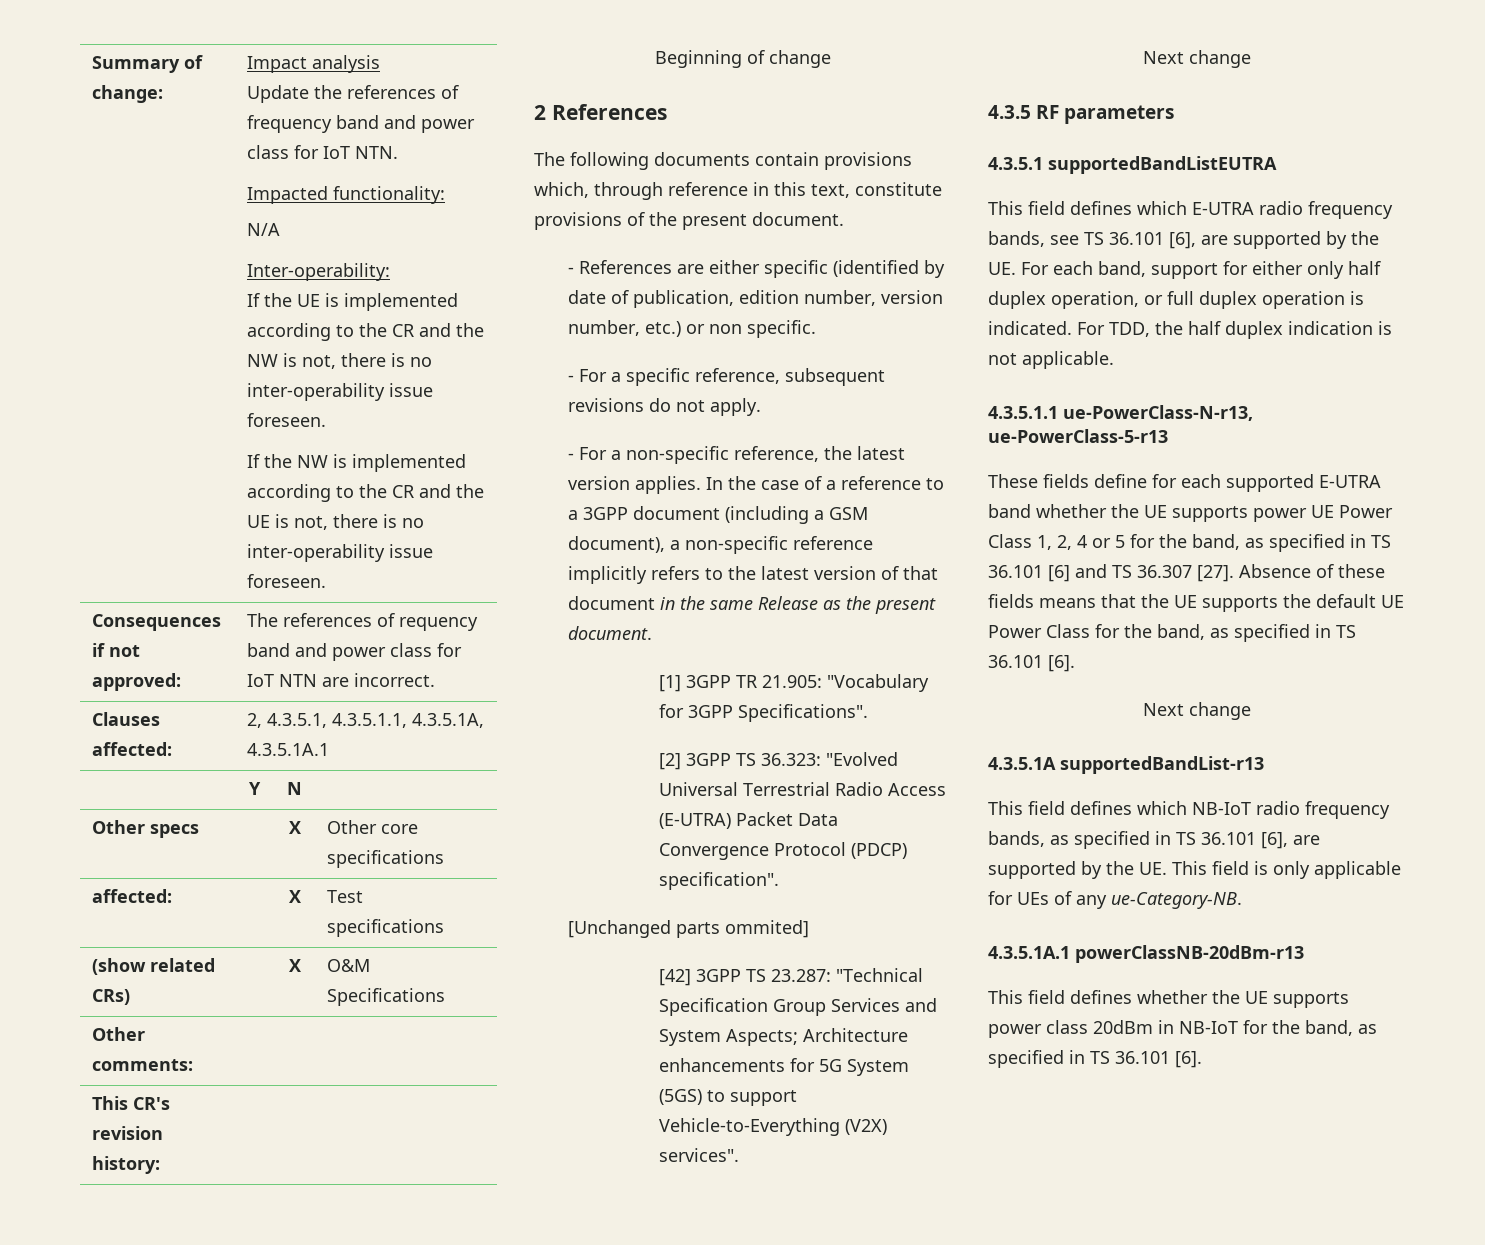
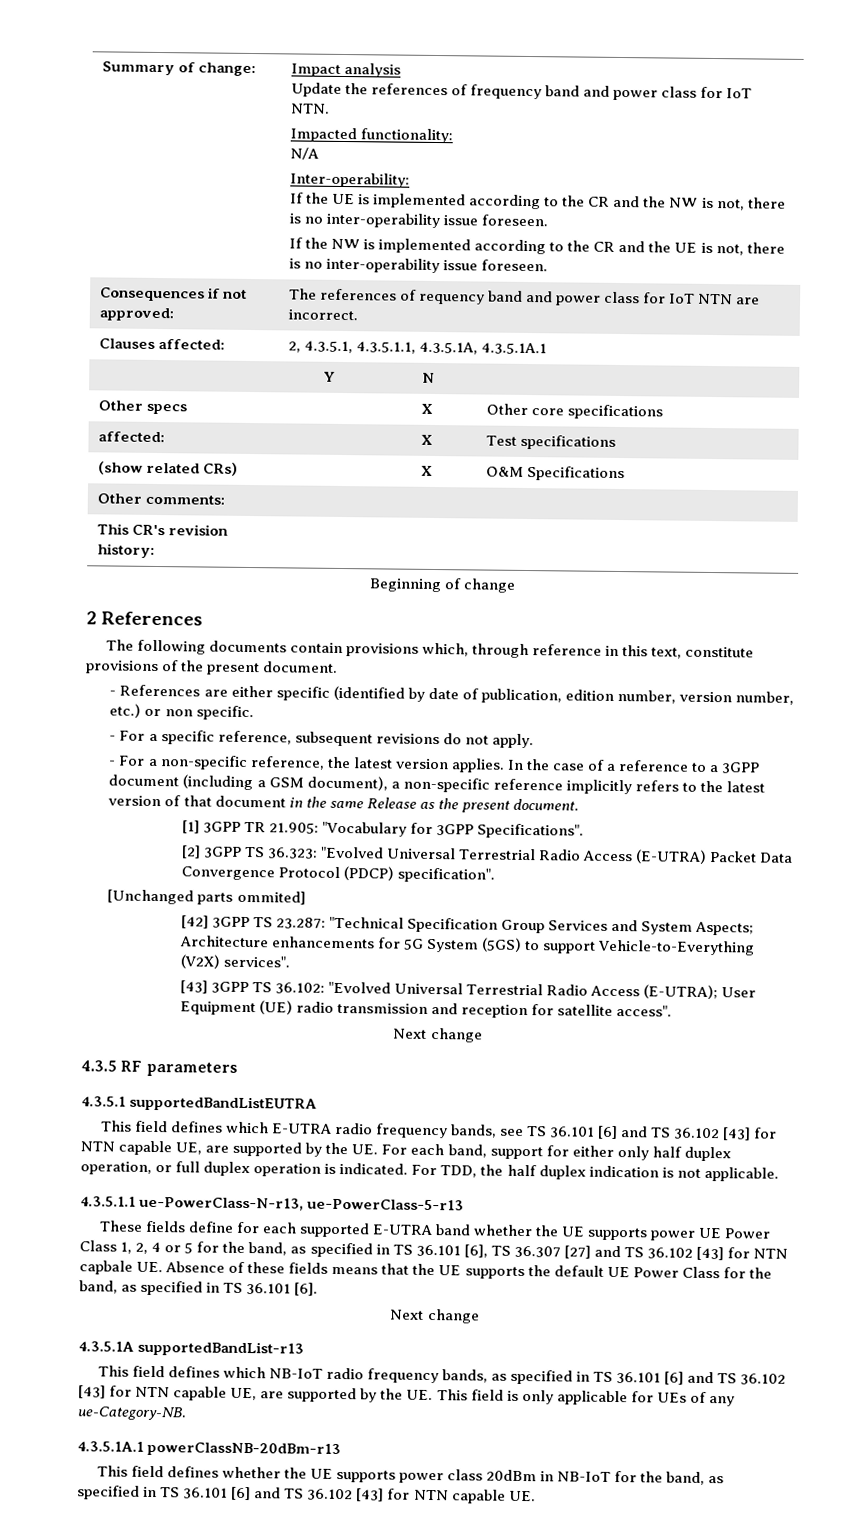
+ [43] 3GPP TS 36.102: "Evolved Universal Terrestrial Radio Access (E-UTRA); User Equipment (UE) radio transmission and reception for satellite access".
- This field defines which E-UTRA radio frequency bands, see TS 36.101 [6], are supported by the UE. For each band, support for either only half duplex operation, or full duplex operation is indicated.
+ This field defines which E-UTRA radio frequency bands, see TS 36.101 [6] and TS 36.102 [43] for NTN capable UE, are supported by the UE. For each band, support for either only half duplex operation, or full duplex operation is indicated.
- These fields define for each supported E-UTRA band whether the UE supports power UE Power Class 1, 2, 4 or 5 for the band, as specified in TS 36.101 [6] and TS 36.307 [27]. Absence of these fields means that the UE supports the default UE Power Class for the band, as specified in TS 36.101 [6].
+ These fields define for each supported E-UTRA band whether the UE supports power UE Power Class 1, 2, 4 or 5 for the band, as specified in TS 36.101 [6], TS 36.307 [27] and TS 36.102 [43] for NTN capbale UE. Absence of these fields means that the UE supports the default UE Power Class for the band, as specified in TS 36.101 [6].
- This field defines which NB-IoT radio frequency bands, as specified in TS 36.101 [6], are supported by the UE. This field is only applicable for UEs of any ue-Category-NB.
+ This field defines which NB-IoT radio frequency bands, as specified in TS 36.101 [6] and TS 36.102 [43] for NTN capable UE, are supported by the UE. This field is only applicable for UEs of any ue-Category-NB.
- This field defines whether the UE supports power class 20dBm in NB-IoT for the band, as specified in TS 36.101 [6].
+ This field defines whether the UE supports power class 20dBm in NB-IoT for the band, as specified in TS 36.101 [6] and TS 36.102 [43] for NTN capable UE.

